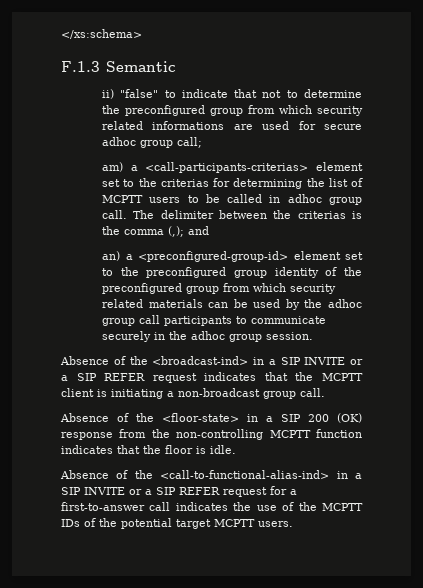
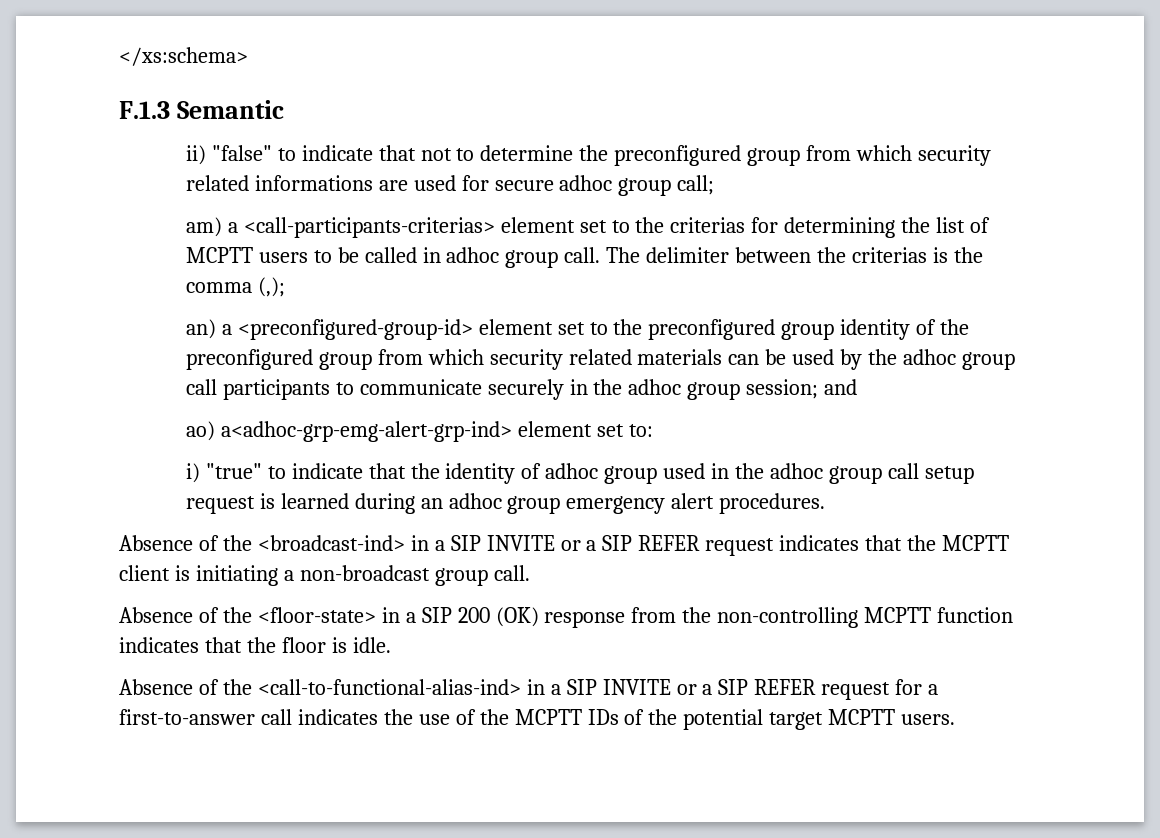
- The delimiter between the criterias is the comma (,); and
+ The delimiter between the criterias is the comma (,);
- an) a <preconfigured-group-id> element set to the preconfigured group identity of the preconfigured group from which security related materials can be used by the adhoc group call participants to communicate securely in the adhoc group session.
+ an) a <preconfigured-group-id> element set to the preconfigured group identity of the preconfigured group from which security related materials can be used by the adhoc group call participants to communicate securely in the adhoc group session; and
+ ao) a<adhoc-grp-emg-alert-grp-ind> element set to:
+ i) "true" to indicate that the identity of adhoc group used in the adhoc group call setup request is learned during an adhoc group emergency alert procedures.

